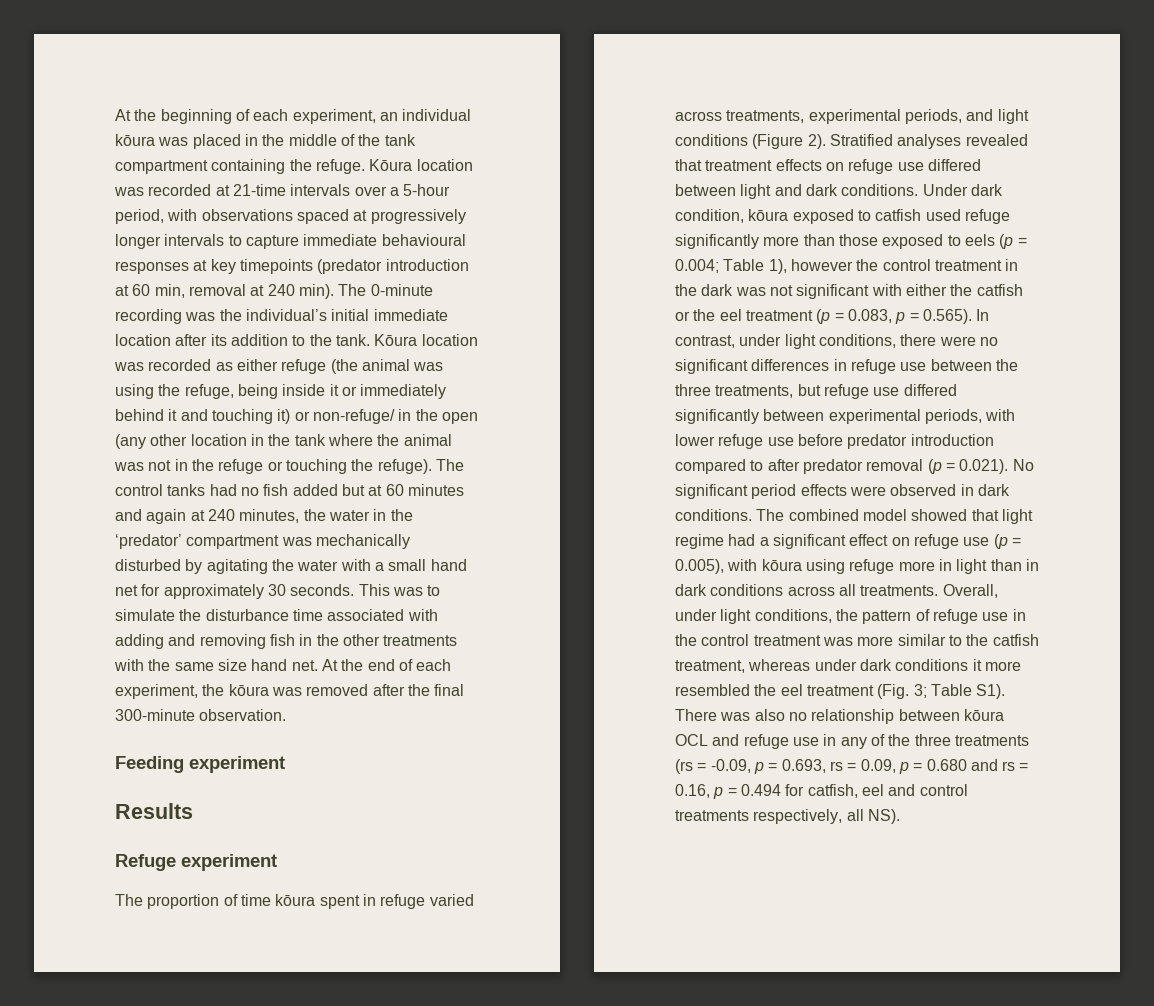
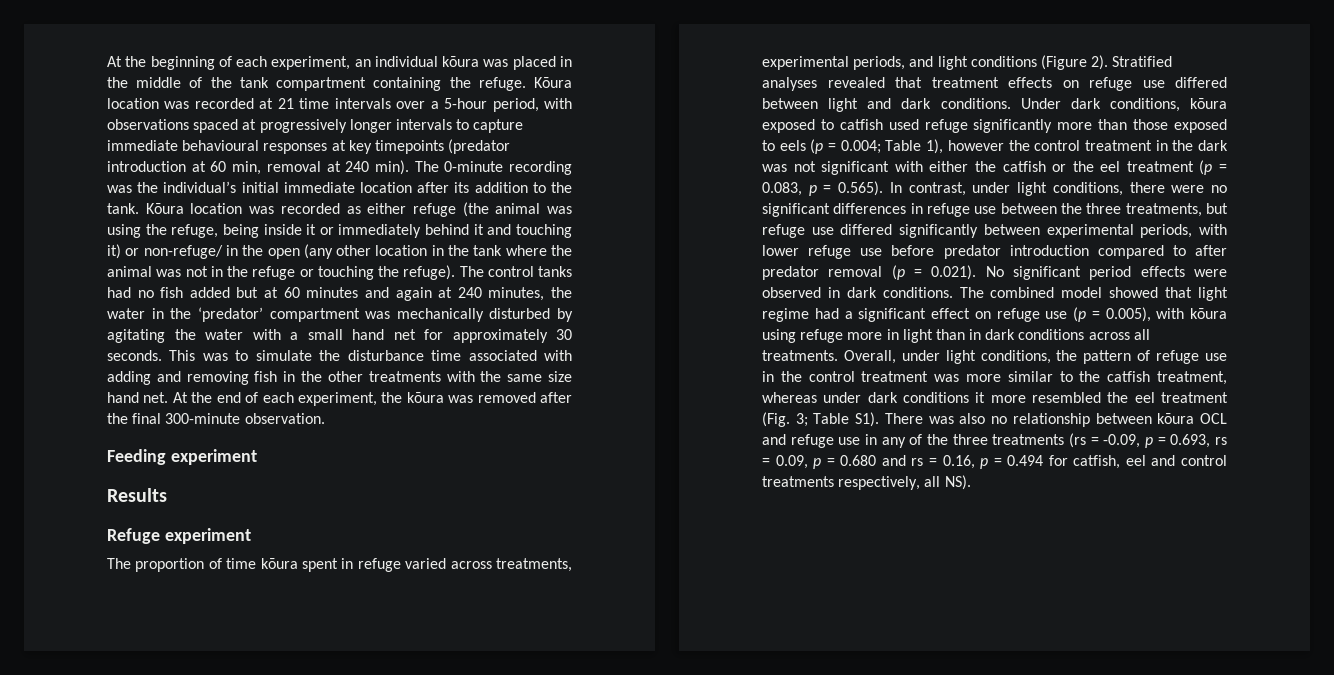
- Kōura location was recorded at 21-time intervals over a 5-hour period, with observations spaced at progressively longer intervals to capture immediate behavioural responses at key timepoints (predator introduction at 60 min, removal at 240 min).
+ Kōura location was recorded at 21 time intervals over a 5-hour period, with observations spaced at progressively longer intervals to capture immediate behavioural responses at key timepoints (predator introduction at 60 min, removal at 240 min).
- Under dark condition, kōura exposed to catfish used refuge significantly more than those exposed to eels (p = 0.004;
+ Under dark conditions, kōura exposed to catfish used refuge significantly more than those exposed to eels (p = 0.004;

